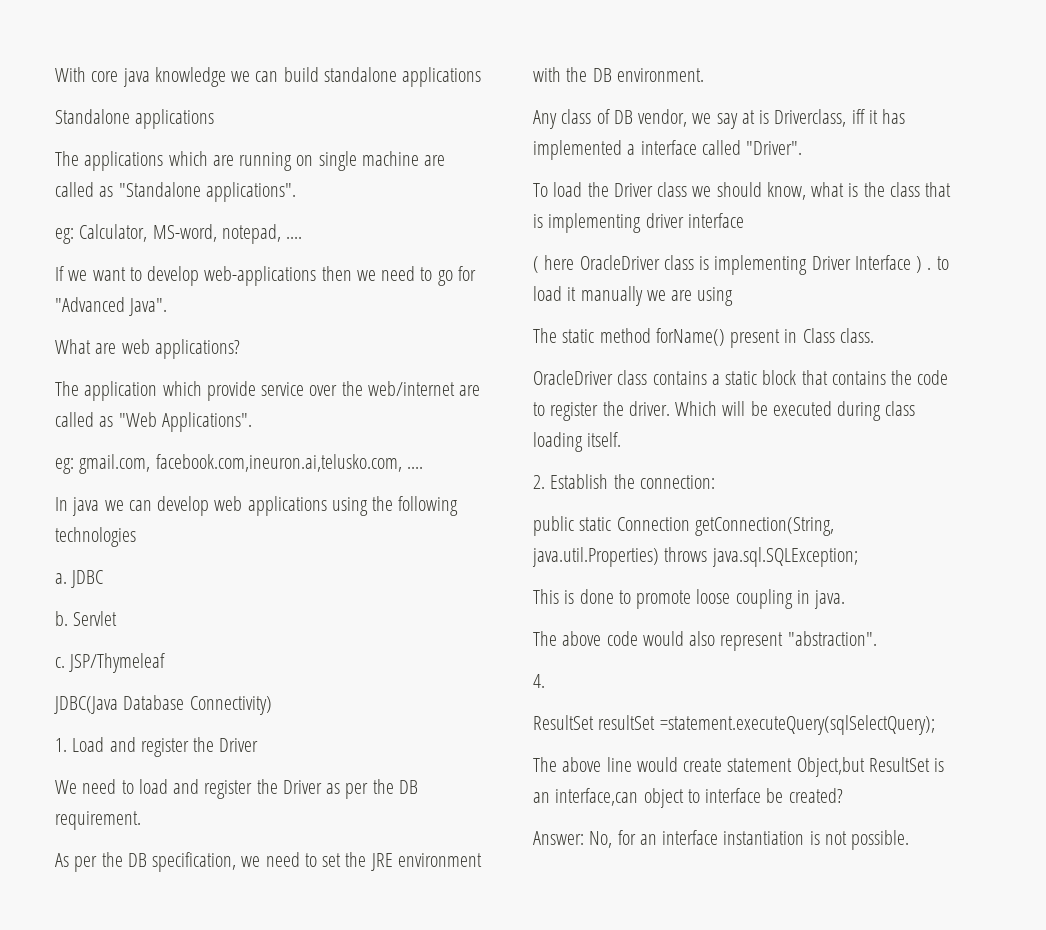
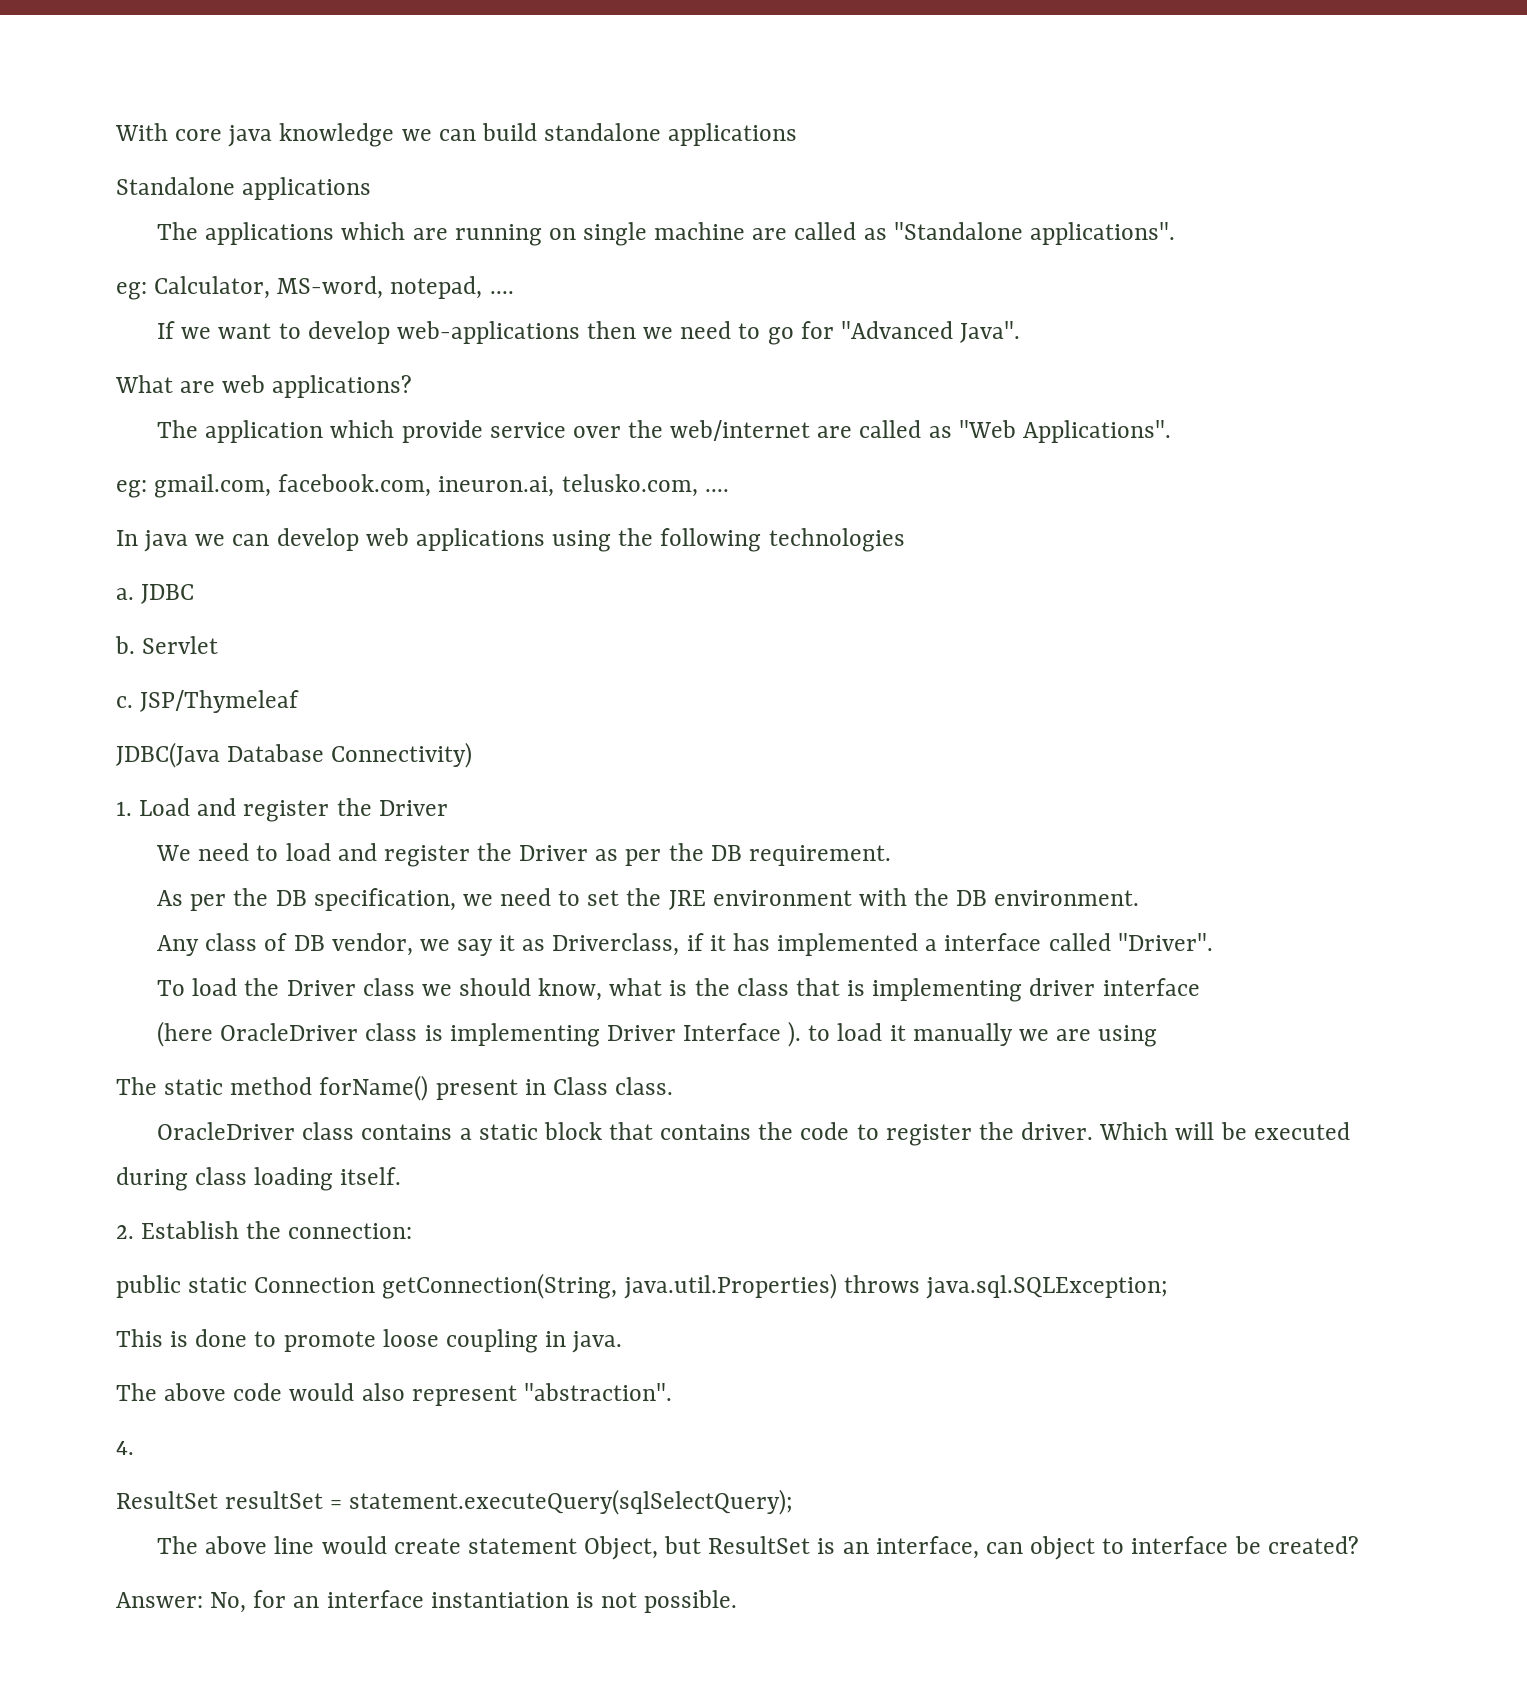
- eg: gmail.com, facebook.com,ineuron.ai,telusko.com, ....
+ eg: gmail.com, facebook.com, ineuron.ai, telusko.com, ....
- Any class of DB vendor, we say at is Driverclass, iff it has implemented a interface called "Driver".
+ Any class of DB vendor, we say it as Driverclass, if it has implemented a interface called "Driver".
- ( here OracleDriver class is implementing Driver Interface ) . to load it manually we are using
+ (here OracleDriver class is implementing Driver Interface ). to load it manually we are using
- ResultSet resultSet =statement.executeQuery(sqlSelectQuery);
+ ResultSet resultSet = statement.executeQuery(sqlSelectQuery);
- The above line would create statement Object,but ResultSet is an interface,can object to interface be created?
+ The above line would create statement Object, but ResultSet is an interface, can object to interface be created?

